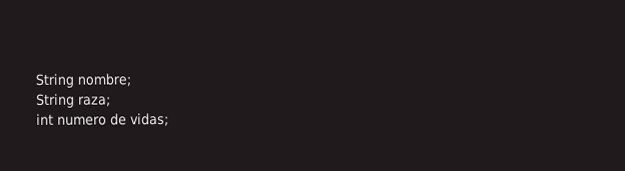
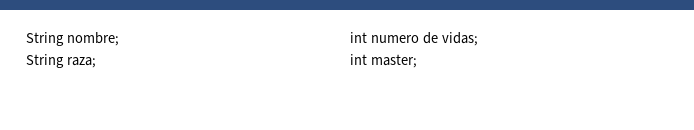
+ int master;

